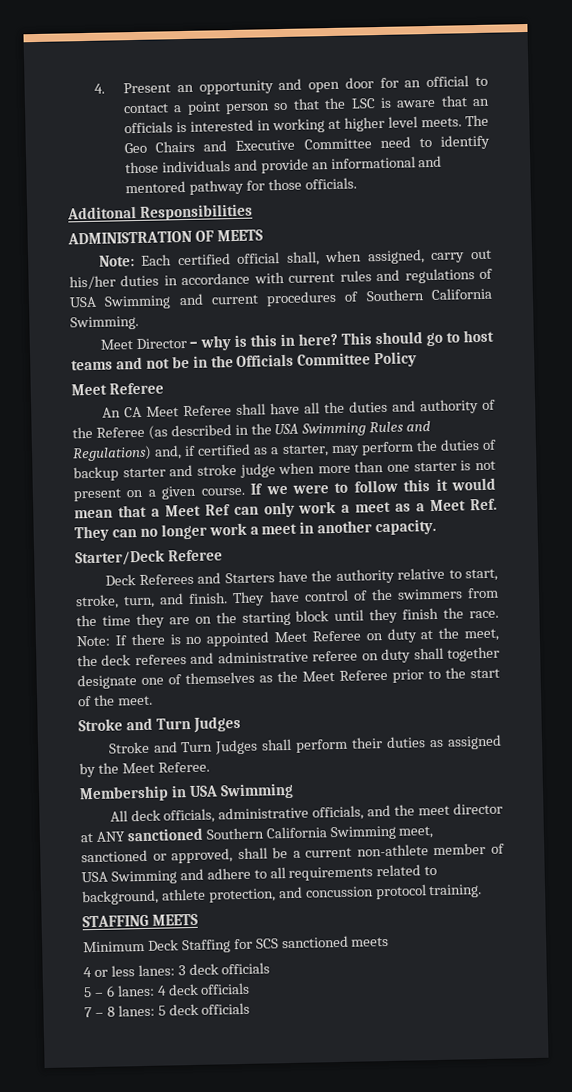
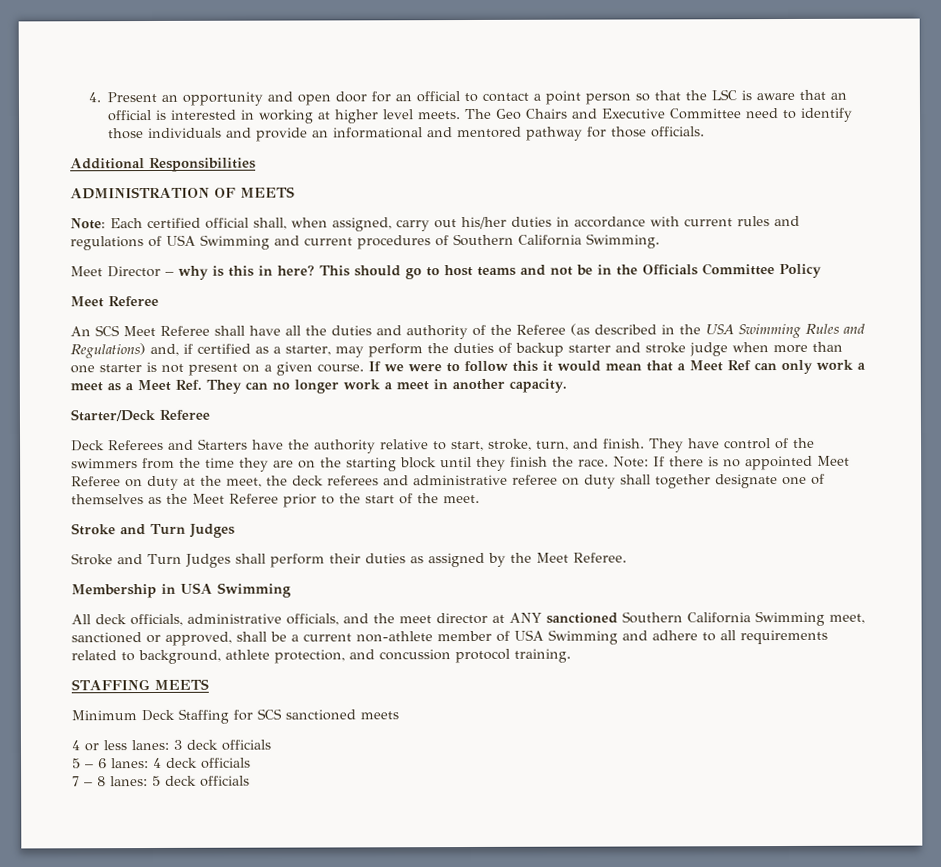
- 4. Present an opportunity and open door for an official to contact a point person so that the LSC is aware that an officials is interested in working at higher level meets.
+ 4. Present an opportunity and open door for an official to contact a point person so that the LSC is aware that an official is interested in working at higher level meets.
- Additonal Responsibilities
+ Additional Responsibilities
- An CA Meet Referee shall have all the duties and authority of the Referee (as described in the USA Swimming Rules and Regulations) and, if certified as a starter, may perform the duties of backup starter and stroke judge when more than one starter is not present on a given course.
+ An SCS Meet Referee shall have all the duties and authority of the Referee (as described in the USA Swimming Rules and Regulations) and, if certified as a starter, may perform the duties of backup starter and stroke judge when more than one starter is not present on a given course.

